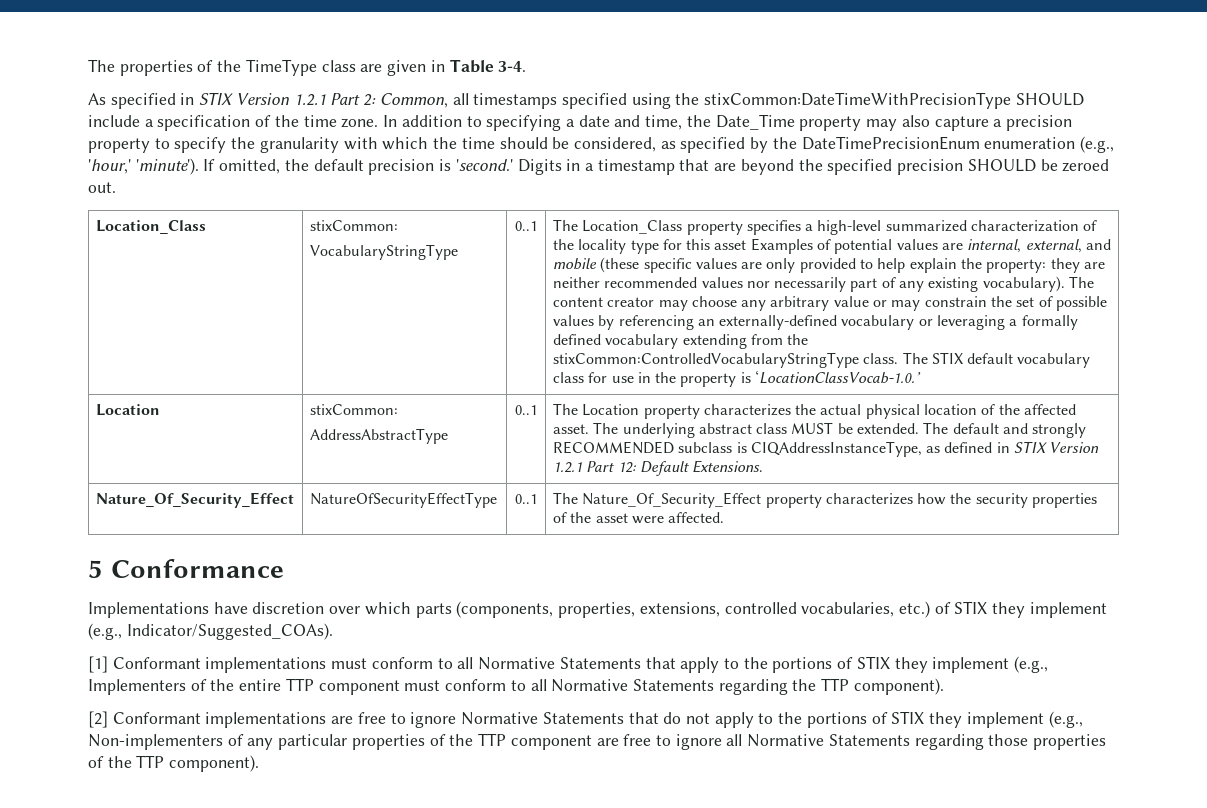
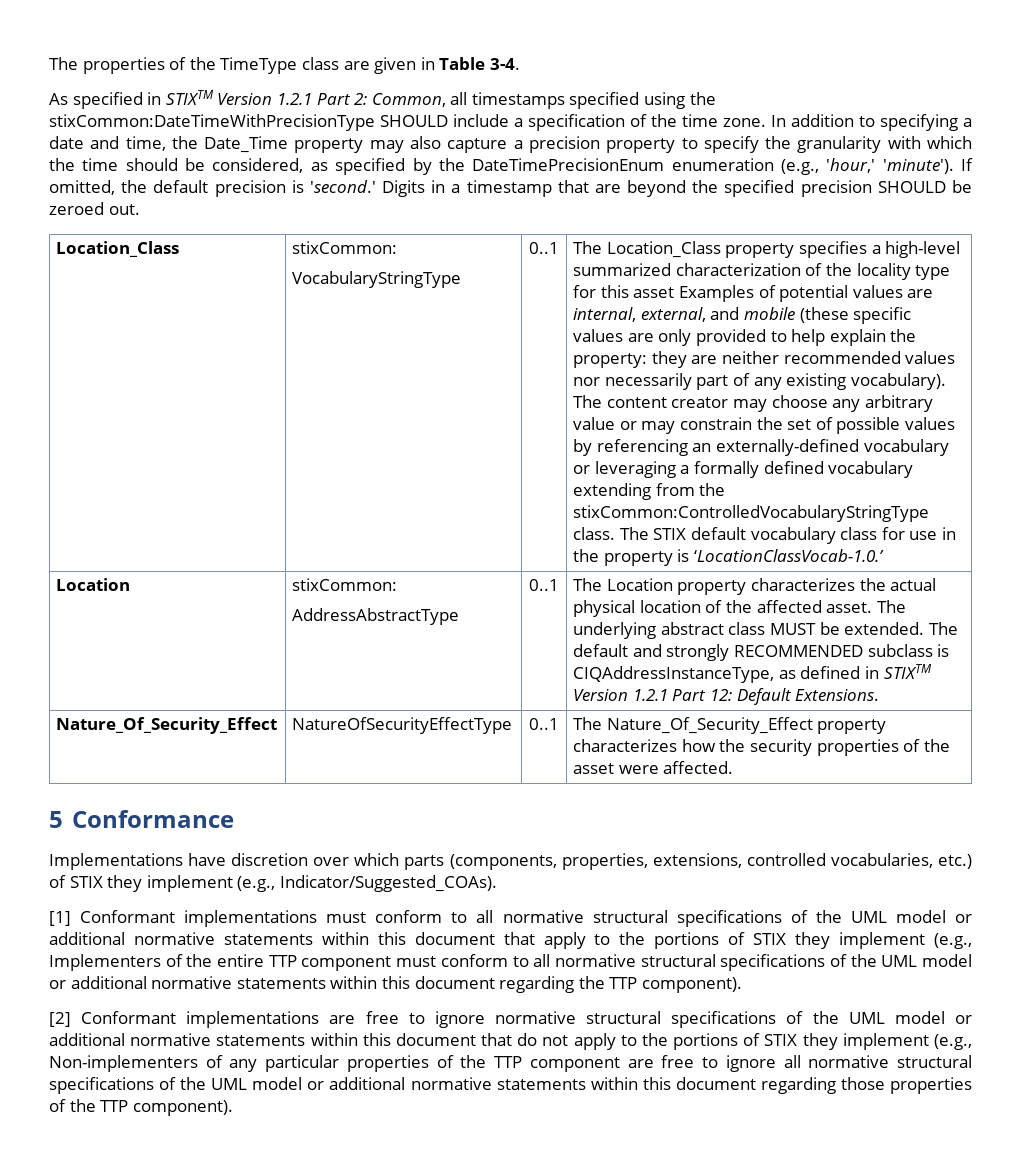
- As specified in STIX Version 1.2.1 Part 2: Common, all timestamps specified using the stixCommon:DateTimeWithPrecisionType SHOULD include a specification of the time zone.
+ As specified in STIXTM Version 1.2.1 Part 2: Common, all timestamps specified using the stixCommon:DateTimeWithPrecisionType SHOULD include a specification of the time zone.
- The default and strongly RECOMMENDED subclass is CIQAddressInstanceType, as defined in STIX Version 1.2.1 Part 12: Default Extensions.
+ The default and strongly RECOMMENDED subclass is CIQAddressInstanceType, as defined in STIXTM Version 1.2.1 Part 12: Default Extensions.
- [1] Conformant implementations must conform to all Normative Statements that apply to the portions of STIX they implement (e.g., Implementers of the entire TTP component must conform to all Normative Statements regarding the TTP component).
+ [1] Conformant implementations must conform to all normative structural specifications of the UML model or additional normative statements within this document that apply to the portions of STIX they implement (e.g., Implementers of the entire TTP component must conform to all normative structural specifications of the UML model or additional normative statements within this document regarding the TTP component).
- [2] Conformant implementations are free to ignore Normative Statements that do not apply to the portions of STIX they implement (e.g., Non-implementers of any particular properties of the TTP component are free to ignore all Normative Statements regarding those properties of the TTP component).
+ [2] Conformant implementations are free to ignore normative structural specifications of the UML model or additional normative statements within this document that do not apply to the portions of STIX they implement (e.g., Non-implementers of any particular properties of the TTP component are free to ignore all normative structural specifications of the UML model or additional normative statements within this document regarding those properties of the TTP component).

